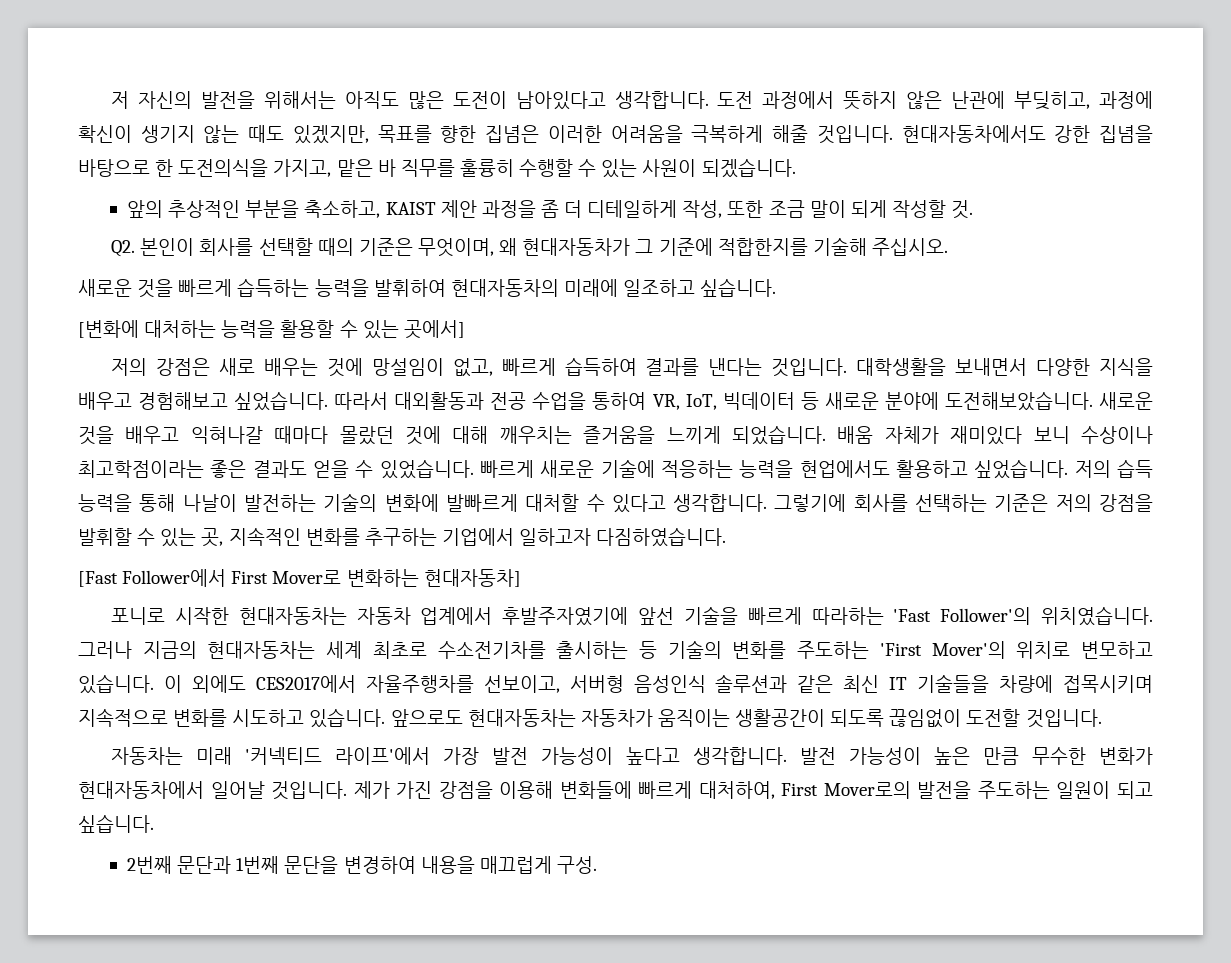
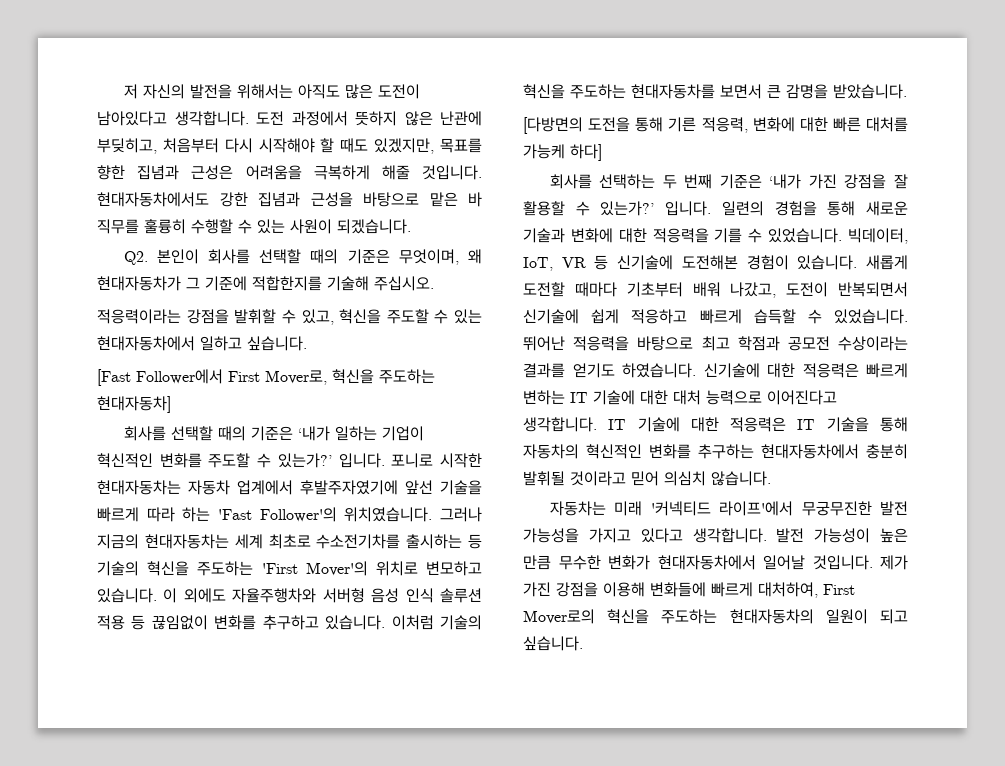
- 도전 과정에서 뜻하지 않은 난관에 부딪히고, 과정에 확신이 생기지 않는 때도 있겠지만, 목표를 향한 집념은 이러한 어려움을 극복하게 해줄 것입니다.
+ 도전 과정에서 뜻하지 않은 난관에 부딪히고, 처음부터 다시 시작해야 할 때도 있겠지만, 목표를 향한 집념과 근성은 어려움을 극복하게 해줄 것입니다.
- 현대자동차에서도 강한 집념을 바탕으로 한 도전의식을 가지고, 맡은 바 직무를 훌륭히 수행할 수 있는 사원이 되겠습니다.
+ 현대자동차에서도 강한 집념과 근성을 바탕으로 맡은 바 직무를 훌륭히 수행할 수 있는 사원이 되겠습니다.
- 앞의 추상적인 부분을 축소하고, KAIST 제안 과정을 좀 더 디테일하게 작성, 또한 조금 말이 되게 작성할 것.
- 새로운 것을 빠르게 습득하는 능력을 발휘하여 현대자동차의 미래에 일조하고 싶습니다.
- [변화에 대처하는 능력을 활용할 수 있는 곳에서]
- 저의 강점은 새로 배우는 것에 망설임이 없고, 빠르게 습득하여 결과를 낸다는 것입니다. 대학생활을 보내면서 다양한 지식을 배우고 경험해보고 싶었습니다. 따라서 대외활동과 전공 수업을 통하여 VR, IoT, 빅데이터 등 새로운 분야에 도전해보았습니다. 새로운 것을 배우고 익혀나갈 때마다 몰랐던 것에 대해 깨우치는 즐거움을 느끼게 되었습니다. 배움 자체가 재미있다 보니 수상이나 최고학점이라는 좋은 결과도 얻을 수 있었습니다. 빠르게 새로운 기술에 적응하는 능력을 현업에서도 활용하고 싶었습니다. 저의 습득 능력을 통해 나날이 발전하는 기술의 변화에 발빠르게 대처할 수 있다고 생각합니다. 그렇기에 회사를 선택하는 기준은 저의 강점을 발휘할 수 있는 곳, 지속적인 변화를 추구하는 기업에서 일하고자 다짐하였습니다.
- [Fast Follower에서 First Mover로 변화하는 현대자동차]
- 포니로 시작한 현대자동차는 자동차 업계에서 후발주자였기에 앞선 기술을 빠르게 따라하는 'Fast Follower'의 위치였습니다.
+ 적응력이라는 강점을 발휘할 수 있고, 혁신을 주도할 수 있는 현대자동차에서 일하고 싶습니다.
+ [Fast Follower에서 First Mover로, 혁신을 주도하는 현대자동차]
+ 회사를 선택할 때의 기준은 ‘내가 일하는 기업이 혁신적인 변화를 주도할 수 있는가?’ 입니다. 포니로 시작한 현대자동차는 자동차 업계에서 후발주자였기에 앞선 기술을 빠르게 따라 하는 'Fast Follower'의 위치였습니다.
- 그러나 지금의 현대자동차는 세계 최초로 수소전기차를 출시하는 등 기술의 변화를 주도하는 'First Mover'의 위치로 변모하고 있습니다.
+ 그러나 지금의 현대자동차는 세계 최초로 수소전기차를 출시하는 등 기술의 혁신을 주도하는 'First Mover'의 위치로 변모하고 있습니다.
- 이 외에도 CES2017에서 자율주행차를 선보이고, 서버형 음성인식 솔루션과 같은 최신 IT 기술들을 차량에 접목시키며 지속적으로 변화를 시도하고 있습니다. 앞으로도 현대자동차는 자동차가 움직이는 생활공간이 되도록 끊임없이 도전할 것입니다.
+ 이 외에도 자율주행차와 서버형 음성 인식 솔루션 적용 등 끊임없이 변화를 추구하고 있습니다. 이처럼 기술의 혁신을 주도하는 현대자동차를 보면서 큰 감명을 받았습니다.
+ [다방면의 도전을 통해 기른 적응력, 변화에 대한 빠른 대처를 가능케 하다]
+ 회사를 선택하는 두 번째 기준은 ‘내가 가진 강점을 잘 활용할 수 있는가?’ 입니다. 일련의 경험을 통해 새로운 기술과 변화에 대한 적응력을 기를 수 있었습니다. 빅데이터, IoT, VR 등 신기술에 도전해본 경험이 있습니다. 새롭게 도전할 때마다 기초부터 배워 나갔고, 도전이 반복되면서 신기술에 쉽게 적응하고 빠르게 습득할 수 있었습니다. 뛰어난 적응력을 바탕으로 최고 학점과 공모전 수상이라는 결과를 얻기도 하였습니다. 신기술에 대한 적응력은 빠르게 변하는 IT 기술에 대한 대처 능력으로 이어진다고 생각합니다. IT 기술에 대한 적응력은 IT 기술을 통해 자동차의 혁신적인 변화를 추구하는 현대자동차에서 충분히 발휘될 것이라고 믿어 의심치 않습니다.
- 자동차는 미래 '커넥티드 라이프'에서 가장 발전 가능성이 높다고 생각합니다.
+ 자동차는 미래 '커넥티드 라이프'에서 무궁무진한 발전 가능성을 가지고 있다고 생각합니다.
- 제가 가진 강점을 이용해 변화들에 빠르게 대처하여, First Mover로의 발전을 주도하는 일원이 되고 싶습니다.
+ 제가 가진 강점을 이용해 변화들에 빠르게 대처하여, First Mover로의 혁신을 주도하는 현대자동차의 일원이 되고 싶습니다.
- 2번째 문단과 1번째 문단을 변경하여 내용을 매끄럽게 구성.

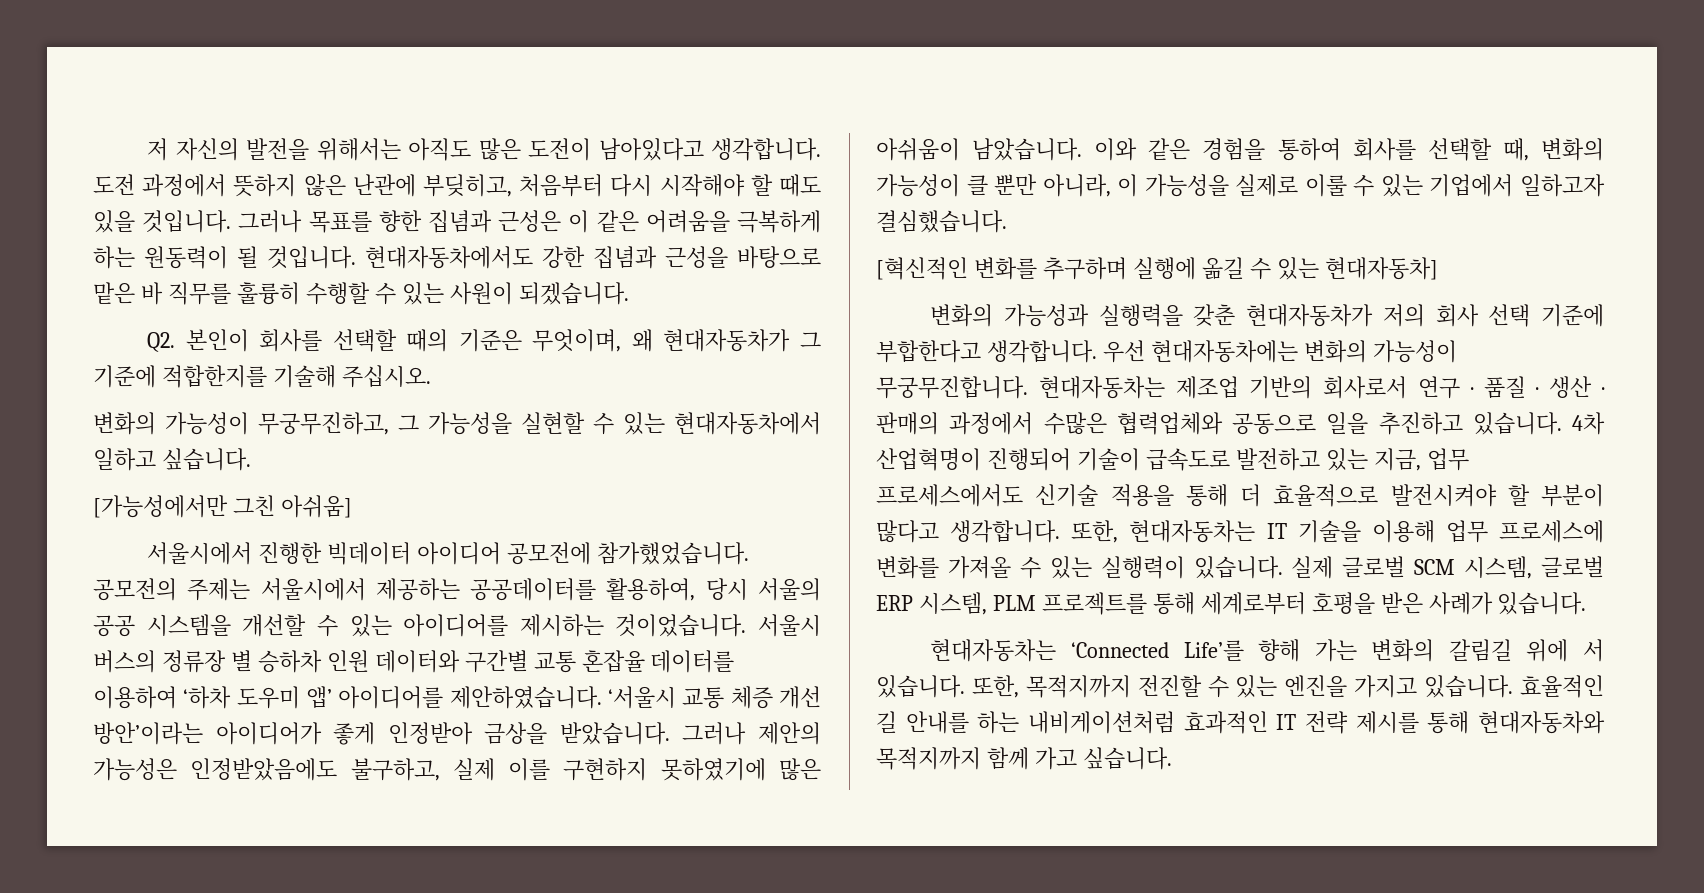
- 도전 과정에서 뜻하지 않은 난관에 부딪히고, 처음부터 다시 시작해야 할 때도 있겠지만, 목표를 향한 집념과 근성은 어려움을 극복하게 해줄 것입니다.
+ 도전 과정에서 뜻하지 않은 난관에 부딪히고, 처음부터 다시 시작해야 할 때도 있을 것입니다. 그러나 목표를 향한 집념과 근성은 이 같은 어려움을 극복하게 하는 원동력이 될 것입니다.
- 적응력이라는 강점을 발휘할 수 있고, 혁신을 주도할 수 있는 현대자동차에서 일하고 싶습니다.
+ 변화의 가능성이 무궁무진하고, 그 가능성을 실현할 수 있는 현대자동차에서 일하고 싶습니다.
- [Fast Follower에서 First Mover로, 혁신을 주도하는 현대자동차]
- 회사를 선택할 때의 기준은 ‘내가 일하는 기업이 혁신적인 변화를 주도할 수 있는가?’ 입니다. 포니로 시작한 현대자동차는 자동차 업계에서 후발주자였기에 앞선 기술을 빠르게 따라 하는 'Fast Follower'의 위치였습니다. 그러나 지금의 현대자동차는 세계 최초로 수소전기차를 출시하는 등 기술의 혁신을 주도하는 'First Mover'의 위치로 변모하고 있습니다. 이 외에도 자율주행차와 서버형 음성 인식 솔루션 적용 등 끊임없이 변화를 추구하고 있습니다. 이처럼 기술의 혁신을 주도하는 현대자동차를 보면서 큰 감명을 받았습니다.
- [다방면의 도전을 통해 기른 적응력, 변화에 대한 빠른 대처를 가능케 하다]
- 회사를 선택하는 두 번째 기준은 ‘내가 가진 강점을 잘 활용할 수 있는가?’ 입니다. 일련의 경험을 통해 새로운 기술과 변화에 대한 적응력을 기를 수 있었습니다. 빅데이터, IoT, VR 등 신기술에 도전해본 경험이 있습니다. 새롭게 도전할 때마다 기초부터 배워 나갔고, 도전이 반복되면서 신기술에 쉽게 적응하고 빠르게 습득할 수 있었습니다. 뛰어난 적응력을 바탕으로 최고 학점과 공모전 수상이라는 결과를 얻기도 하였습니다. 신기술에 대한 적응력은 빠르게 변하는 IT 기술에 대한 대처 능력으로 이어진다고 생각합니다. IT 기술에 대한 적응력은 IT 기술을 통해 자동차의 혁신적인 변화를 추구하는 현대자동차에서 충분히 발휘될 것이라고 믿어 의심치 않습니다.
- 자동차는 미래 '커넥티드 라이프'에서 무궁무진한 발전 가능성을 가지고 있다고 생각합니다. 발전 가능성이 높은 만큼 무수한 변화가 현대자동차에서 일어날 것입니다. 제가 가진 강점을 이용해 변화들에 빠르게 대처하여, First Mover로의 혁신을 주도하는 현대자동차의 일원이 되고 싶습니다.
+ [가능성에서만 그친 아쉬움]
+ 서울시에서 진행한 빅데이터 아이디어 공모전에 참가했었습니다. 공모전의 주제는 서울시에서 제공하는 공공데이터를 활용하여, 당시 서울의 공공 시스템을 개선할 수 있는 아이디어를 제시하는 것이었습니다. 서울시 버스의 정류장 별 승하차 인원 데이터와 구간별 교통 혼잡율 데이터를 이용하여 ‘하차 도우미 앱’ 아이디어를 제안하였습니다. ‘서울시 교통 체증 개선 방안’이라는 아이디어가 좋게 인정받아 금상을 받았습니다. 그러나 제안의 가능성은 인정받았음에도 불구하고, 실제 이를 구현하지 못하였기에 많은 아쉬움이 남았습니다. 이와 같은 경험을 통하여 회사를 선택할 때, 변화의 가능성이 클 뿐만 아니라, 이 가능성을 실제로 이룰 수 있는 기업에서 일하고자 결심했습니다.
+ [혁신적인 변화를 추구하며 실행에 옮길 수 있는 현대자동차]
+ 변화의 가능성과 실행력을 갖춘 현대자동차가 저의 회사 선택 기준에 부합한다고 생각합니다. 우선 현대자동차에는 변화의 가능성이 무궁무진합니다. 현대자동차는 제조업 기반의 회사로서 연구 · 품질 · 생산 · 판매의 과정에서 수많은 협력업체와 공동으로 일을 추진하고 있습니다. 4차 산업혁명이 진행되어 기술이 급속도로 발전하고 있는 지금, 업무 프로세스에서도 신기술 적용을 통해 더 효율적으로 발전시켜야 할 부분이 많다고 생각합니다. 또한, 현대자동차는 IT 기술을 이용해 업무 프로세스에 변화를 가져올 수 있는 실행력이 있습니다. 실제 글로벌 SCM 시스템, 글로벌 ERP 시스템, PLM 프로젝트를 통해 세계로부터 호평을 받은 사례가 있습니다.
+ 현대자동차는 ‘Connected Life’를 향해 가는 변화의 갈림길 위에 서 있습니다. 또한, 목적지까지 전진할 수 있는 엔진을 가지고 있습니다. 효율적인 길 안내를 하는 내비게이션처럼 효과적인 IT 전략 제시를 통해 현대자동차와 목적지까지 함께 가고 싶습니다.

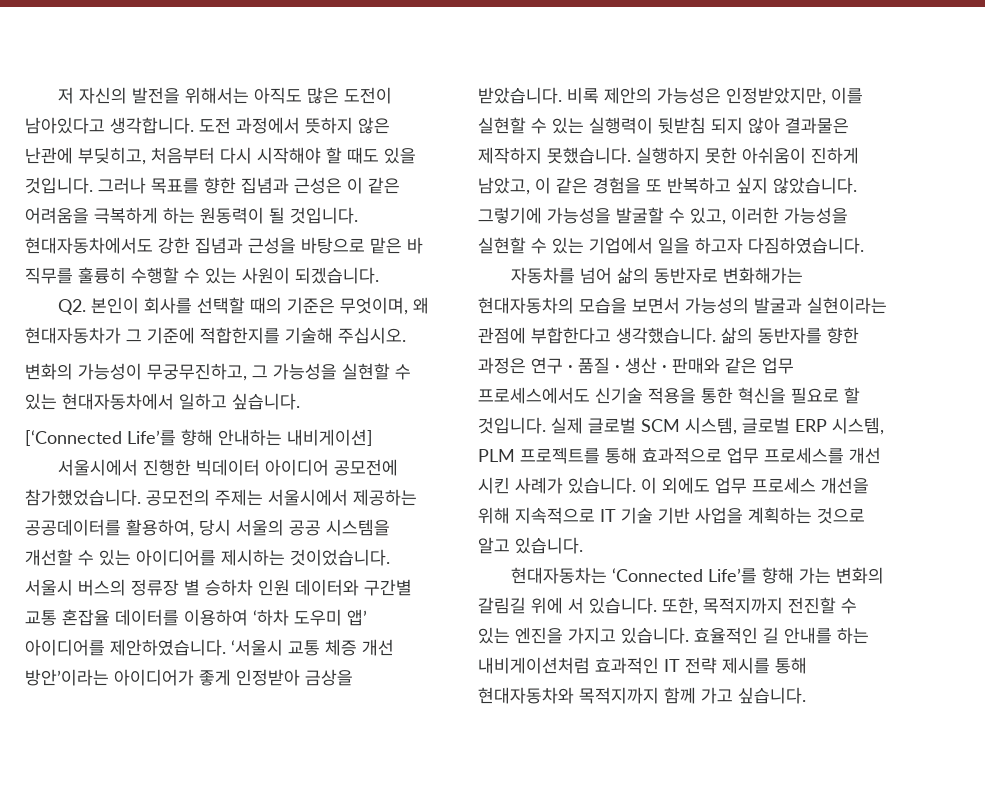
- [가능성에서만 그친 아쉬움]
+ [‘Connected Life’를 향해 안내하는 내비게이션]
- 그러나 제안의 가능성은 인정받았음에도 불구하고, 실제 이를 구현하지 못하였기에 많은 아쉬움이 남았습니다. 이와 같은 경험을 통하여 회사를 선택할 때, 변화의 가능성이 클 뿐만 아니라, 이 가능성을 실제로 이룰 수 있는 기업에서 일하고자 결심했습니다.
- [혁신적인 변화를 추구하며 실행에 옮길 수 있는 현대자동차]
- 변화의 가능성과 실행력을 갖춘 현대자동차가 저의 회사 선택 기준에 부합한다고 생각합니다. 우선 현대자동차에는 변화의 가능성이 무궁무진합니다. 현대자동차는 제조업 기반의 회사로서 연구 · 품질 · 생산 · 판매의 과정에서 수많은 협력업체와 공동으로 일을 추진하고 있습니다. 4차 산업혁명이 진행되어 기술이 급속도로 발전하고 있는 지금, 업무 프로세스에서도 신기술 적용을 통해 더 효율적으로 발전시켜야 할 부분이 많다고 생각합니다. 또한, 현대자동차는 IT 기술을 이용해 업무 프로세스에 변화를 가져올 수 있는 실행력이 있습니다.
+ 비록 제안의 가능성은 인정받았지만, 이를 실현할 수 있는 실행력이 뒷받침 되지 않아 결과물은 제작하지 못했습니다. 실행하지 못한 아쉬움이 진하게 남았고, 이 같은 경험을 또 반복하고 싶지 않았습니다. 그렇기에 가능성을 발굴할 수 있고, 이러한 가능성을 실현할 수 있는 기업에서 일을 하고자 다짐하였습니다.
+ 자동차를 넘어 삶의 동반자로 변화해가는 현대자동차의 모습을 보면서 가능성의 발굴과 실현이라는 관점에 부합한다고 생각했습니다. 삶의 동반자를 향한 과정은 연구 · 품질 · 생산 · 판매와 같은 업무 프로세스에서도 신기술 적용을 통한 혁신을 필요로 할 것입니다.
- 실제 글로벌 SCM 시스템, 글로벌 ERP 시스템, PLM 프로젝트를 통해 세계로부터 호평을 받은 사례가 있습니다.
+ 실제 글로벌 SCM 시스템, 글로벌 ERP 시스템, PLM 프로젝트를 통해 효과적으로 업무 프로세스를 개선 시킨 사례가 있습니다. 이 외에도 업무 프로세스 개선을 위해 지속적으로 IT 기술 기반 사업을 계획하는 것으로 알고 있습니다.

